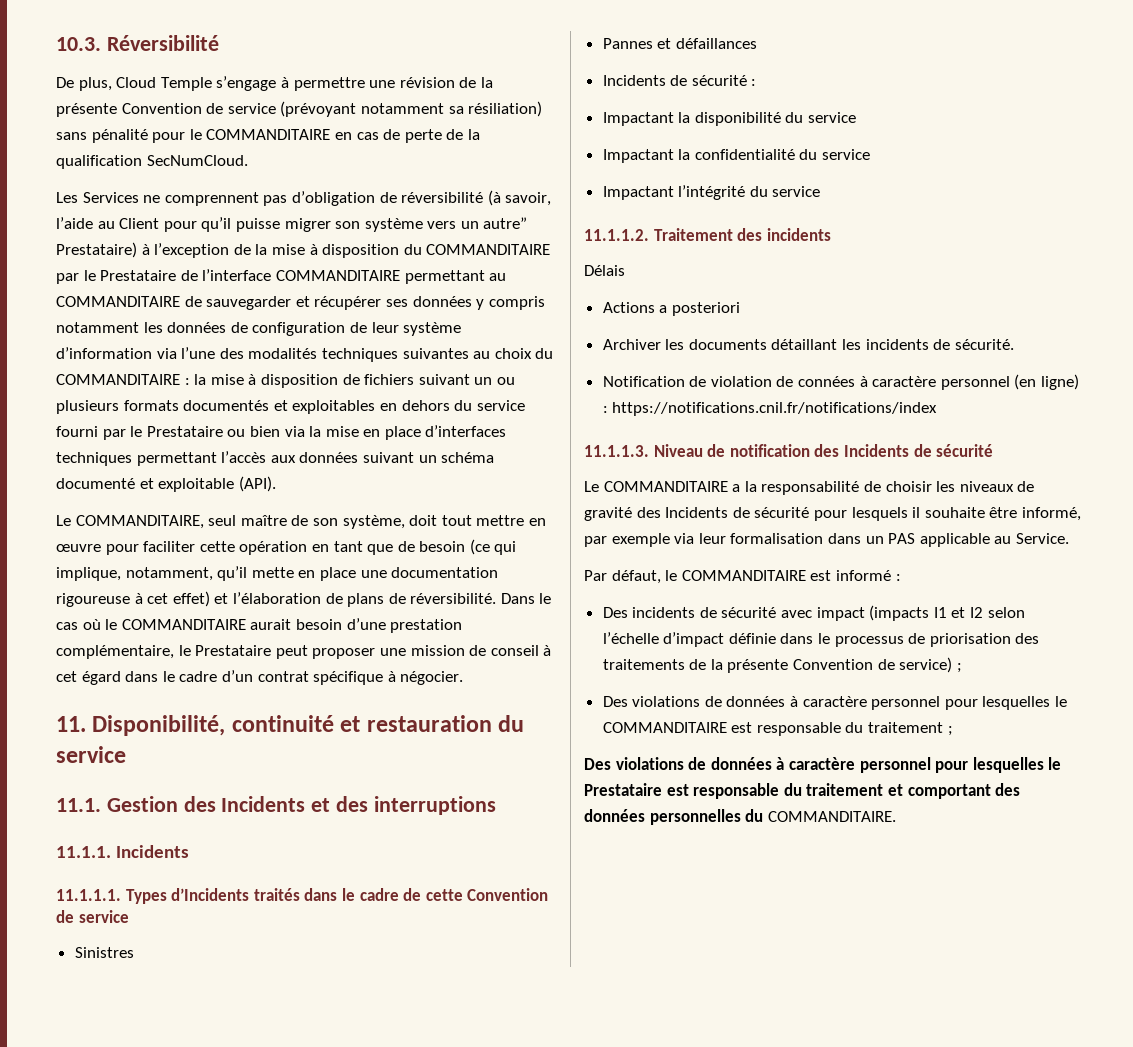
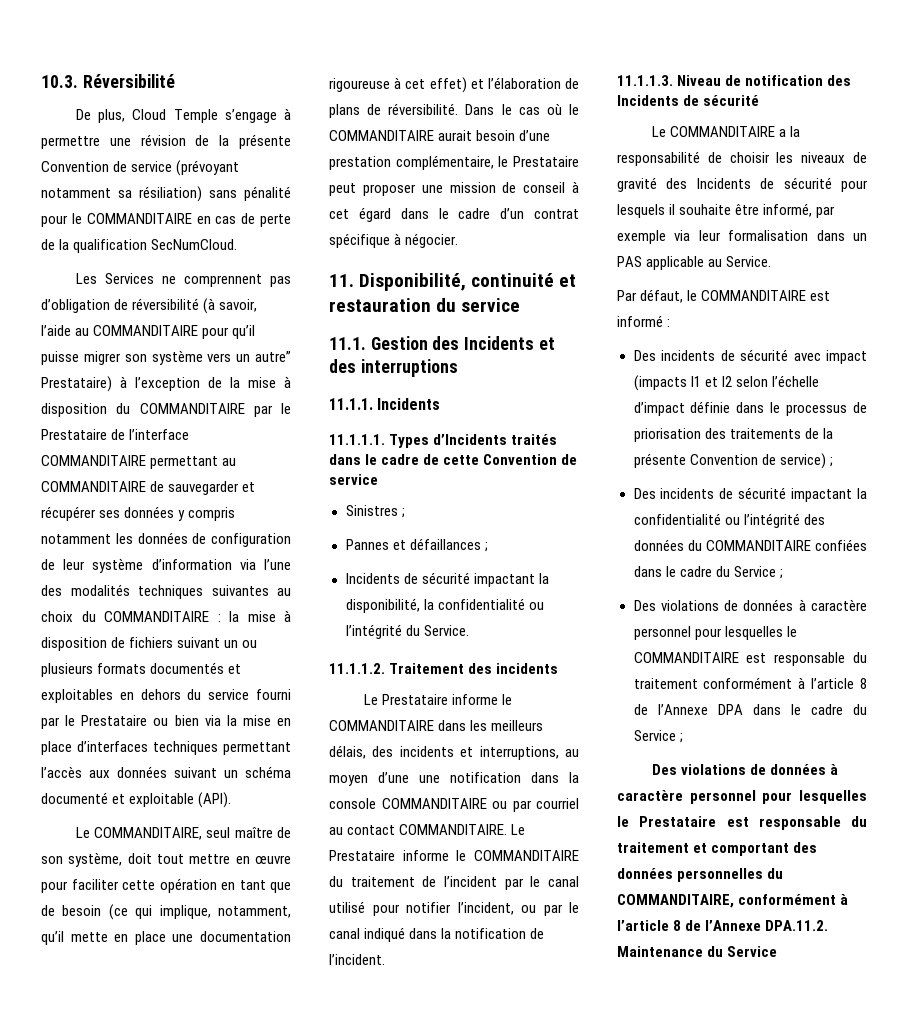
- Les Services ne comprennent pas d’obligation de réversibilité (à savoir, l’aide au Client pour qu’il puisse migrer son système vers un autre” Prestataire) à l’exception de la mise à disposition du COMMANDITAIRE par le Prestataire de l’interface COMMANDITAIRE permettant au COMMANDITAIRE de sauvegarder et récupérer ses données y compris notamment les données de configuration de leur système d’information via l’une des modalités techniques suivantes au choix du COMMANDITAIRE :
+ Les Services ne comprennent pas d’obligation de réversibilité (à savoir, l’aide au COMMANDITAIRE pour qu’il puisse migrer son système vers un autre” Prestataire) à l’exception de la mise à disposition du COMMANDITAIRE par le Prestataire de l’interface COMMANDITAIRE permettant au COMMANDITAIRE de sauvegarder et récupérer ses données y compris notamment les données de configuration de leur système d’information via l’une des modalités techniques suivantes au choix du COMMANDITAIRE :
- Sinistres
+ Sinistres ;
- Pannes et défaillances
- Incidents de sécurité :
- Impactant la disponibilité du service
- Impactant la confidentialité du service
- Impactant l’intégrité du service
+ Pannes et défaillances ;
+ Incidents de sécurité impactant la disponibilité, la confidentialité ou l’intégrité du Service.
- Délais
- Actions a posteriori
- Archiver les documents détaillant les incidents de sécurité.
- Notification de violation de connées à caractère personnel (en ligne) : https://notifications.cnil.fr/notifications/index
+ Le Prestataire informe le COMMANDITAIRE dans les meilleurs délais, des incidents et interruptions, au moyen d’une une notification dans la console COMMANDITAIRE ou par courriel au contact COMMANDITAIRE. Le Prestataire informe le COMMANDITAIRE du traitement de l’incident par le canal utilisé pour notifier l’incident, ou par le canal indiqué dans la notification de l’incident.
+ Des incidents de sécurité impactant la confidentialité ou l’intégrité des données du COMMANDITAIRE confiées dans le cadre du Service ;
- Des violations de données à caractère personnel pour lesquelles le COMMANDITAIRE est responsable du traitement ;
+ Des violations de données à caractère personnel pour lesquelles le COMMANDITAIRE est responsable du traitement conformément à l’article 8 de l’Annexe DPA dans le cadre du Service ;
- Des violations de données à caractère personnel pour lesquelles le Prestataire est responsable du traitement et comportant des données personnelles du COMMANDITAIRE.
+ Des violations de données à caractère personnel pour lesquelles le Prestataire est responsable du traitement et comportant des données personnelles du COMMANDITAIRE, conformément à l’article 8 de l’Annexe DPA.11.2. Maintenance du Service

